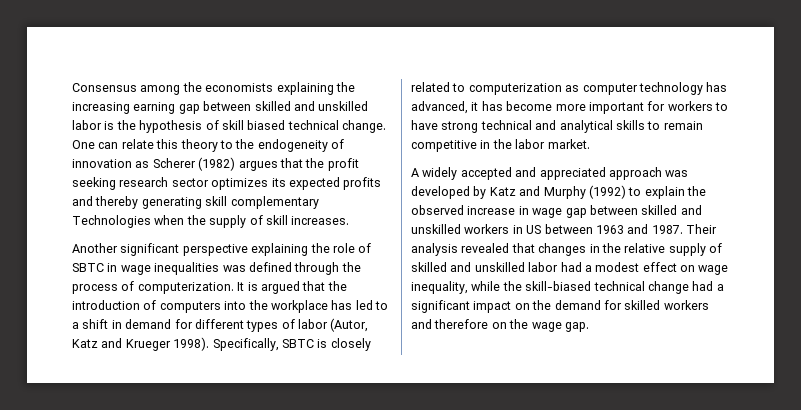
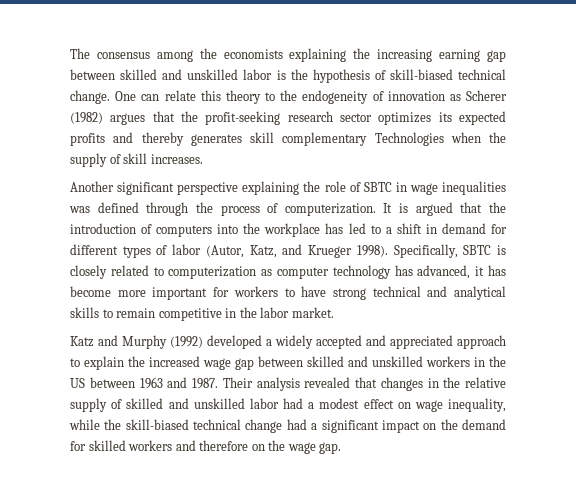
- Consensus among the economists explaining the increasing earning gap between skilled and unskilled labor is the hypothesis of skill biased technical change.
+ The consensus among the economists explaining the increasing earning gap between skilled and unskilled labor is the hypothesis of skill-biased technical change.
- One can relate this theory to the endogeneity of innovation as Scherer (1982) argues that the profit seeking research sector optimizes its expected profits and thereby generating skill complementary Technologies when the supply of skill increases.
+ One can relate this theory to the endogeneity of innovation as Scherer (1982) argues that the profit-seeking research sector optimizes its expected profits and thereby generates skill complementary Technologies when the supply of skill increases.
- It is argued that the introduction of computers into the workplace has led to a shift in demand for different types of labor (Autor, Katz and Krueger 1998).
+ It is argued that the introduction of computers into the workplace has led to a shift in demand for different types of labor (Autor, Katz, and Krueger 1998).
- A widely accepted and appreciated approach was developed by Katz and Murphy (1992) to explain the observed increase in wage gap between skilled and unskilled workers in US between 1963 and 1987.
+ Katz and Murphy (1992) developed a widely accepted and appreciated approach to explain the increased wage gap between skilled and unskilled workers in the US between 1963 and 1987.

